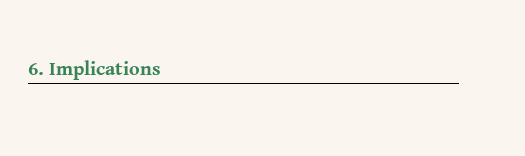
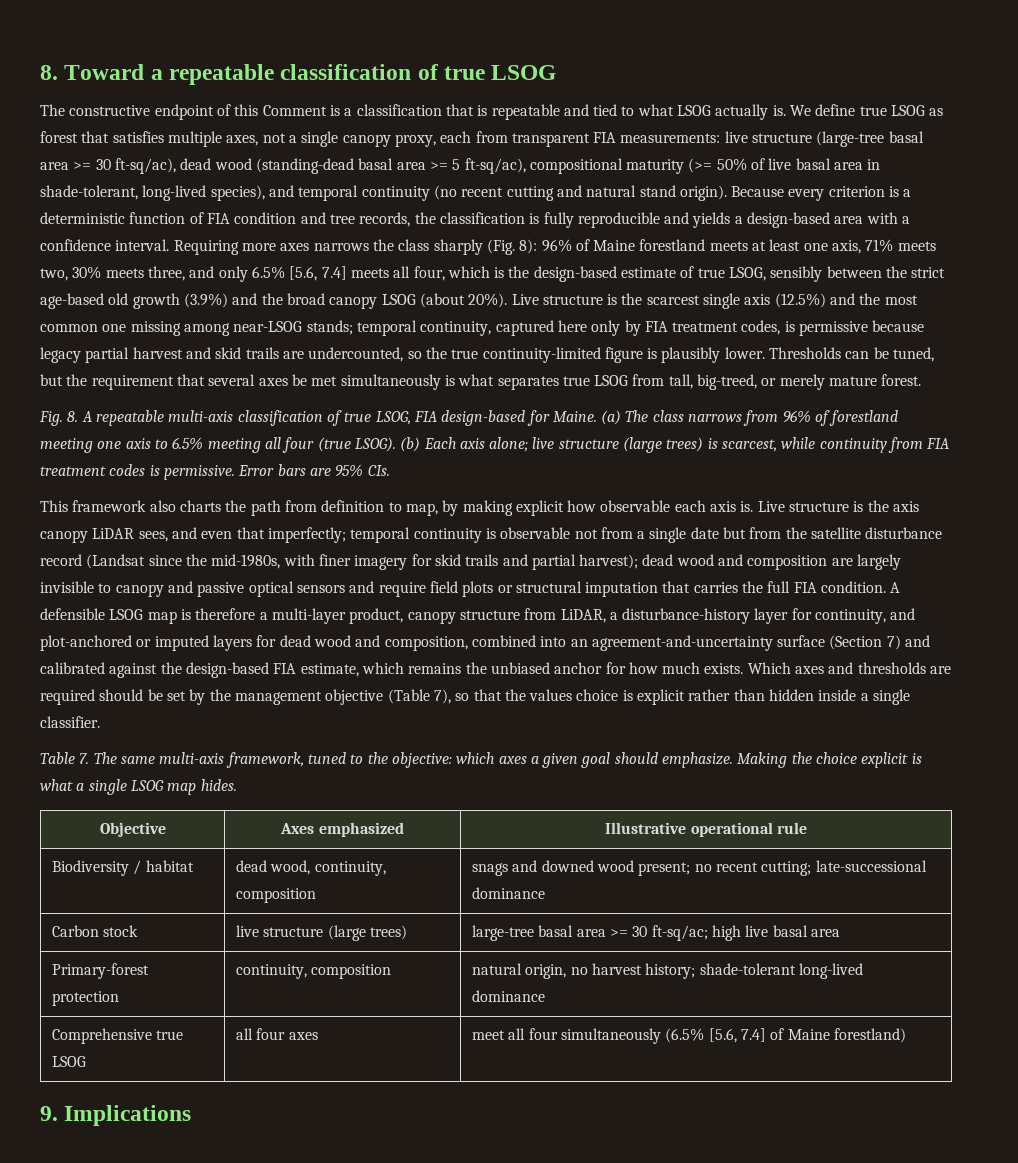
- 6. Implications
+ 8. Toward a repeatable classification of true LSOG
+ The constructive endpoint of this Comment is a classification that is repeatable and tied to what LSOG actually is. We define true LSOG as forest that satisfies multiple axes, not a single canopy proxy, each from transparent FIA measurements: live structure (large-tree basal area >= 30 ft-sq/ac), dead wood (standing-dead basal area >= 5 ft-sq/ac), compositional maturity (>= 50% of live basal area in shade-tolerant, long-lived species), and temporal continuity (no recent cutting and natural stand origin). Because every criterion is a deterministic function of FIA condition and tree records, the classification is fully reproducible and yields a design-based area with a confidence interval. Requiring more axes narrows the class sharply (Fig. 8): 96% of Maine forestland meets at least one axis, 71% meets two, 30% meets three, and only 6.5% [5.6, 7.4] meets all four, which is the design-based estimate of true LSOG, sensibly between the strict age-based old growth (3.9%) and the broad canopy LSOG (about 20%). Live structure is the scarcest single axis (12.5%) and the most common one missing among near-LSOG stands; temporal continuity, captured here only by FIA treatment codes, is permissive because legacy partial harvest and skid trails are undercounted, so the true continuity-limited figure is plausibly lower. Thresholds can be tuned, but the requirement that several axes be met simultaneously is what separates true LSOG from tall, big-treed, or merely mature forest.
+ Fig. 8. A repeatable multi-axis classification of true LSOG, FIA design-based for Maine. (a) The class narrows from 96% of forestland meeting one axis to 6.5% meeting all four (true LSOG). (b) Each axis alone; live structure (large trees) is scarcest, while continuity from FIA treatment codes is permissive. Error bars are 95% CIs.
+ This framework also charts the path from definition to map, by making explicit how observable each axis is. Live structure is the axis canopy LiDAR sees, and even that imperfectly; temporal continuity is observable not from a single date but from the satellite disturbance record (Landsat since the mid-1980s, with finer imagery for skid trails and partial harvest); dead wood and composition are largely invisible to canopy and passive optical sensors and require field plots or structural imputation that carries the full FIA condition. A defensible LSOG map is therefore a multi-layer product, canopy structure from LiDAR, a disturbance-history layer for continuity, and plot-anchored or imputed layers for dead wood and composition, combined into an agreement-and-uncertainty surface (Section 7) and calibrated against the design-based FIA estimate, which remains the unbiased anchor for how much exists. Which axes and thresholds are required should be set by the management objective (Table 7), so that the values choice is explicit rather than hidden inside a single classifier.
+ Table 7. The same multi-axis framework, tuned to the objective: which axes a given goal should emphasize. Making the choice explicit is what a single LSOG map hides.
+ Objective | Axes emphasized | Illustrative operational rule
+ Biodiversity / habitat | dead wood, continuity, composition | snags and downed wood present; no recent cutting; late-successional dominance
+ Carbon stock | live structure (large trees) | large-tree basal area >= 30 ft-sq/ac; high live basal area
+ Primary-forest protection | continuity, composition | natural origin, no harvest history; shade-tolerant long-lived dominance
+ Comprehensive true LSOG | all four axes | meet all four simultaneously (6.5% [5.6, 7.4] of Maine forestland)
+ 9. Implications

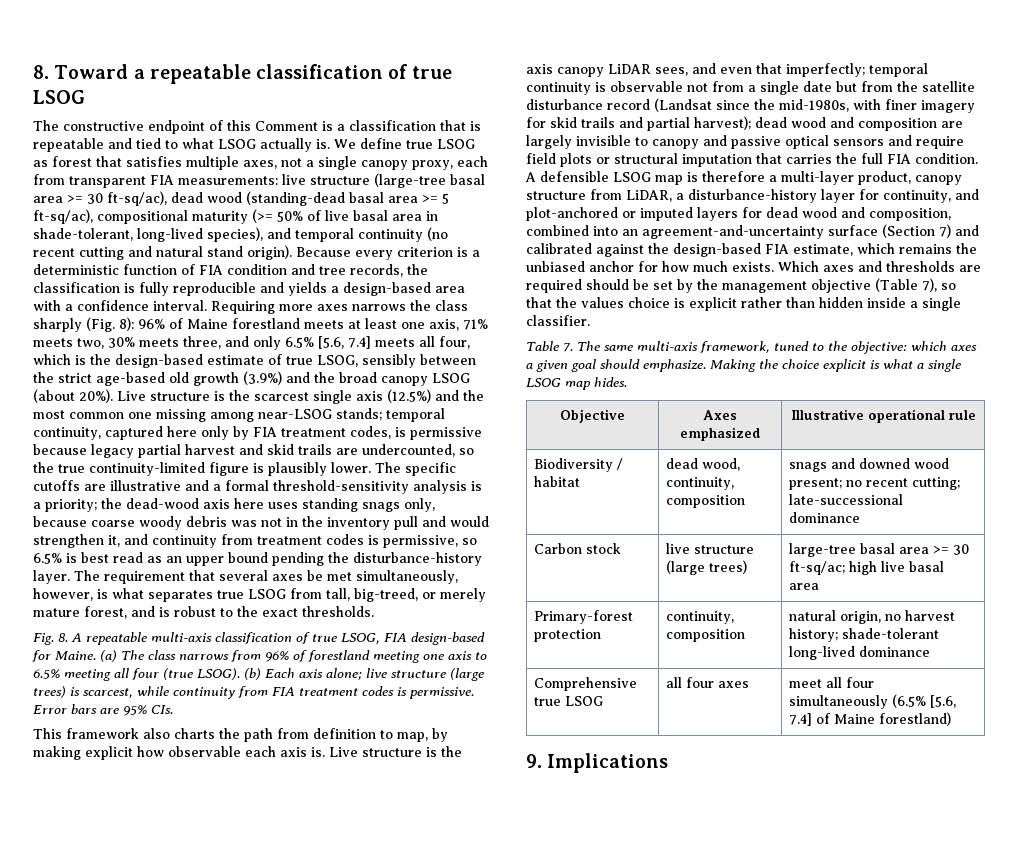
- Thresholds can be tuned, but the requirement that several axes be met simultaneously is what separates true LSOG from tall, big-treed, or merely mature forest.
+ The specific cutoffs are illustrative and a formal threshold-sensitivity analysis is a priority; the dead-wood axis here uses standing snags only, because coarse woody debris was not in the inventory pull and would strengthen it, and continuity from treatment codes is permissive, so 6.5% is best read as an upper bound pending the disturbance-history layer. The requirement that several axes be met simultaneously, however, is what separates true LSOG from tall, big-treed, or merely mature forest, and is robust to the exact thresholds.

